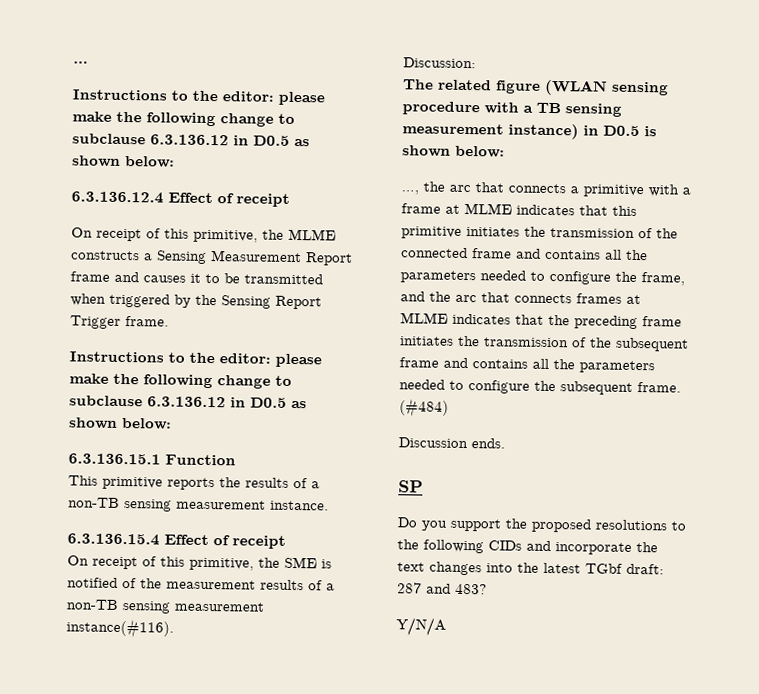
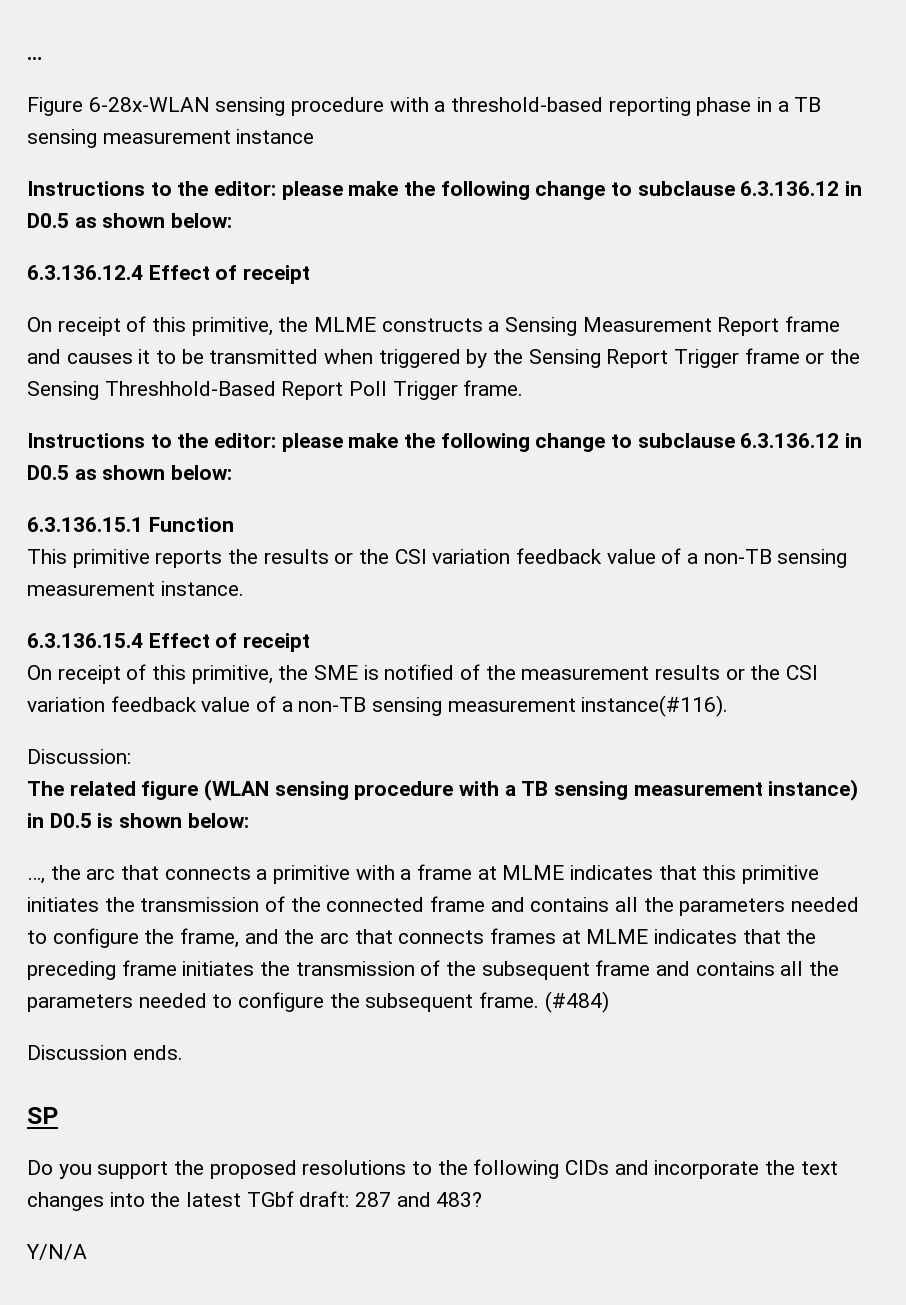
+ Figure 6-28x-WLAN sensing procedure with a threshold-based reporting phase in a TB sensing measurement instance
- On receipt of this primitive, the MLME constructs a Sensing Measurement Report frame and causes it to be transmitted when triggered by the Sensing Report Trigger frame.
+ On receipt of this primitive, the MLME constructs a Sensing Measurement Report frame and causes it to be transmitted when triggered by the Sensing Report Trigger frame or the Sensing Threshhold-Based Report Poll Trigger frame.
- This primitive reports the results of a non-TB sensing measurement instance.
+ This primitive reports the results or the CSI variation feedback value of a non-TB sensing measurement instance.
- On receipt of this primitive, the SME is notified of the measurement results of a non-TB sensing measurement instance(#116).
+ On receipt of this primitive, the SME is notified of the measurement results or the CSI variation feedback value of a non-TB sensing measurement instance(#116).

